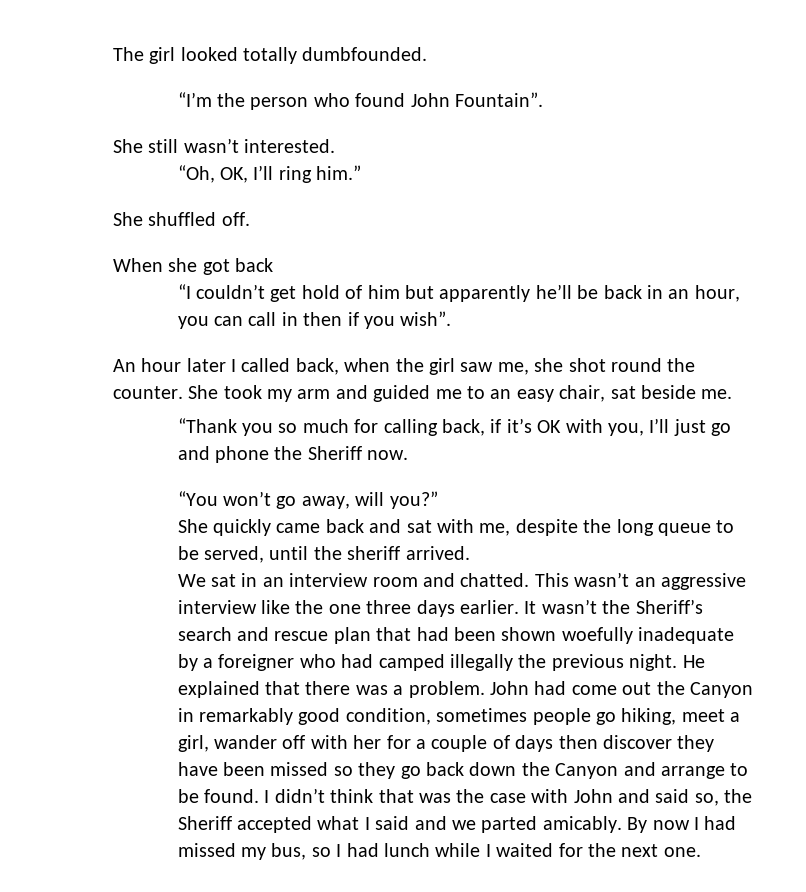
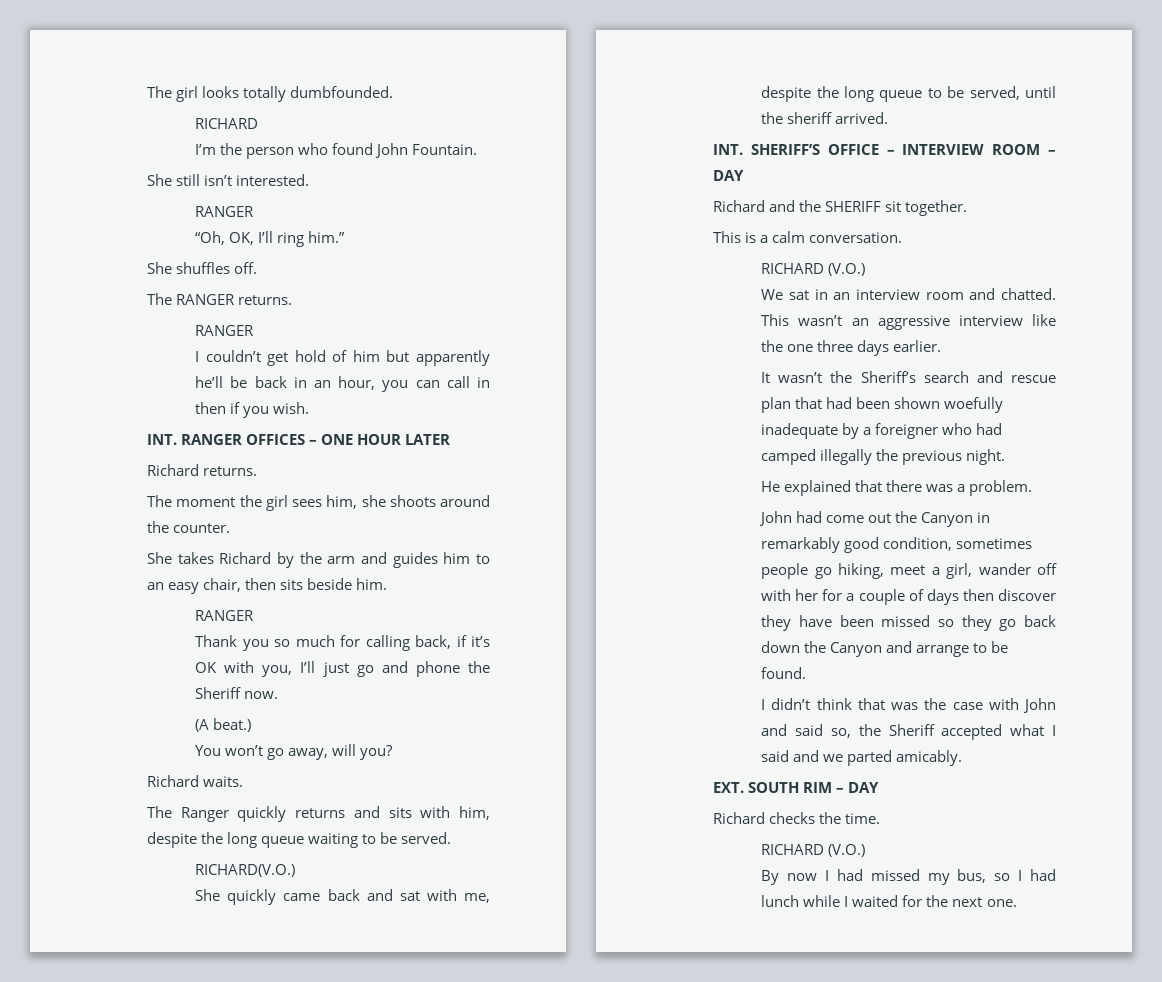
- The girl looked totally dumbfounded.
- “I’m the person who found John Fountain”.
+ The girl looks totally dumbfounded.
+ RICHARD
+ I’m the person who found John Fountain.
- She still wasn’t interested.
+ She still isn’t interested.
+ RANGER
- She shuffled off.
+ She shuffles off.
- When she got back
- “I couldn’t get hold of him but apparently he’ll be back in an hour, you can call in then if you wish”.
- An hour later I called back, when the girl saw me, she shot round the counter. She took my arm and guided me to an easy chair, sat beside me.
- “Thank you so much for calling back, if it’s OK with you, I’ll just go and phone the Sheriff now.
+ The RANGER returns.
+ RANGER
+ I couldn’t get hold of him but apparently he’ll be back in an hour, you can call in then if you wish.
+ INT. RANGER OFFICES – ONE HOUR LATER
+ Richard returns.
+ The moment the girl sees him, she shoots around the counter.
+ She takes Richard by the arm and guides him to an easy chair, then sits beside him.
+ RANGER
+ Thank you so much for calling back, if it’s OK with you, I’ll just go and phone the Sheriff now.
- “You won’t go away, will you?”
+ (A beat.)
+ You won’t go away, will you?
+ Richard waits.
+ The Ranger quickly returns and sits with him, despite the long queue waiting to be served.
+ RICHARD(V.O.)
+ INT. SHERIFF’S OFFICE – INTERVIEW ROOM – DAY
+ Richard and the SHERIFF sit together.
+ This is a calm conversation.
+ RICHARD (V.O.)
- This wasn’t an aggressive interview like the one three days earlier. It wasn’t the Sheriff’s search and rescue plan that had been shown woefully inadequate by a foreigner who had camped illegally the previous night. He explained that there was a problem. John had come out the Canyon in remarkably good condition, sometimes people go hiking, meet a girl, wander off with her for a couple of days then discover they have been missed so they go back down the Canyon and arrange to be found. I didn’t think that was the case with John and said so, the Sheriff accepted what I said and we parted amicably. By now I had missed my bus, so I had lunch while I waited for the next one.
+ This wasn’t an aggressive interview like the one three days earlier.
+ It wasn’t the Sheriff’s search and rescue plan that had been shown woefully inadequate by a foreigner who had camped illegally the previous night.
+ He explained that there was a problem.
+ John had come out the Canyon in remarkably good condition, sometimes people go hiking, meet a girl, wander off with her for a couple of days then discover they have been missed so they go back down the Canyon and arrange to be found.
+ I didn’t think that was the case with John and said so, the Sheriff accepted what I said and we parted amicably.
+ EXT. SOUTH RIM – DAY
+ Richard checks the time.
+ RICHARD (V.O.)
+ By now I had missed my bus, so I had lunch while I waited for the next one.

